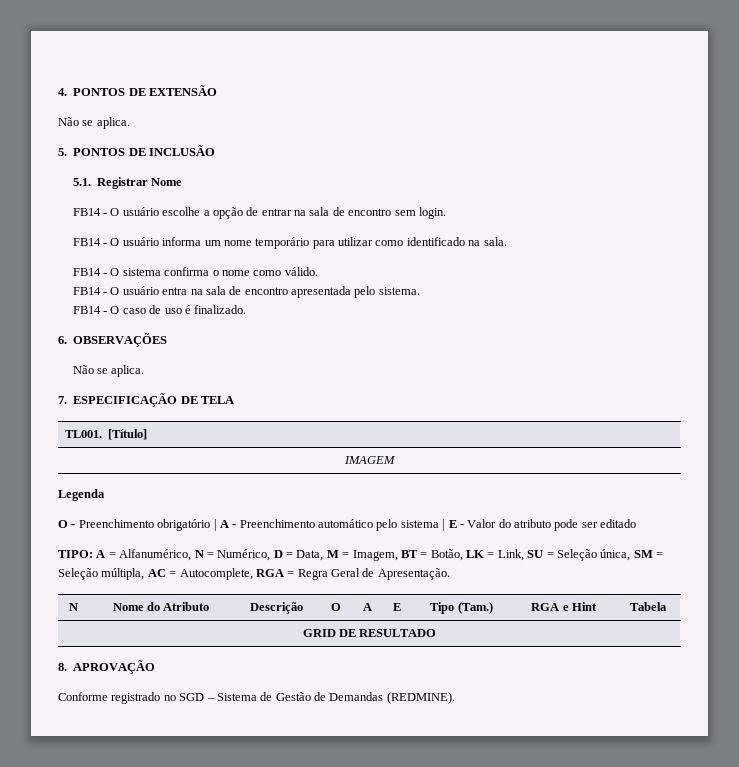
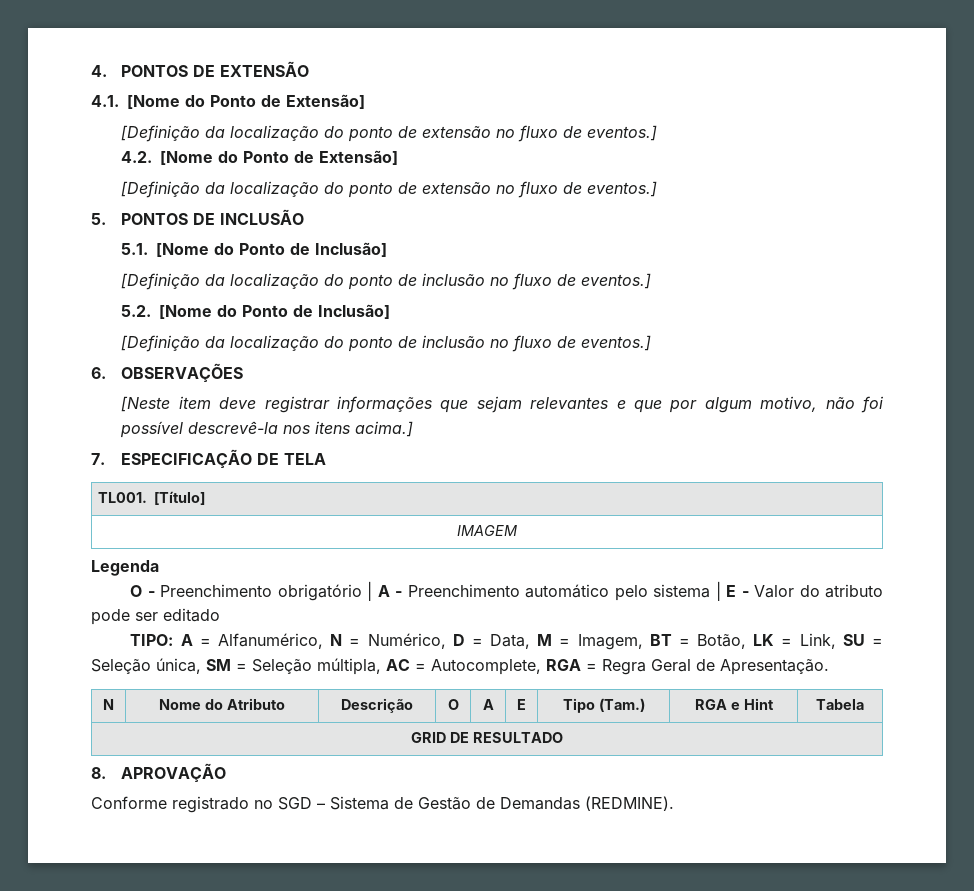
  4. PONTOS DE EXTENSÃO
- Não se aplica.
+ 4.1. [Nome do Ponto de Extensão]
+ [Definição da localização do ponto de extensão no fluxo de eventos.]
+ 4.2. [Nome do Ponto de Extensão]
+ [Definição da localização do ponto de extensão no fluxo de eventos.]
- 5.1. Registrar Nome
- FB14 - O usuário escolhe a opção de entrar na sala de encontro sem login.
- FB14 - O usuário informa um nome temporário para utilizar como identificado na sala.
- FB14 - O sistema confirma o nome como válido.
- FB14 - O usuário entra na sala de encontro apresentada pelo sistema.
- FB14 - O caso de uso é finalizado.
+ 5.1. [Nome do Ponto de Inclusão]
+ [Definição da localização do ponto de inclusão no fluxo de eventos.]
+ 5.2. [Nome do Ponto de Inclusão]
+ [Definição da localização do ponto de inclusão no fluxo de eventos.]
  6. OBSERVAÇÕES
- Não se aplica.
+ [Neste item deve registrar informações que sejam relevantes e que por algum motivo, não foi possível descrevê-la nos itens acima.]

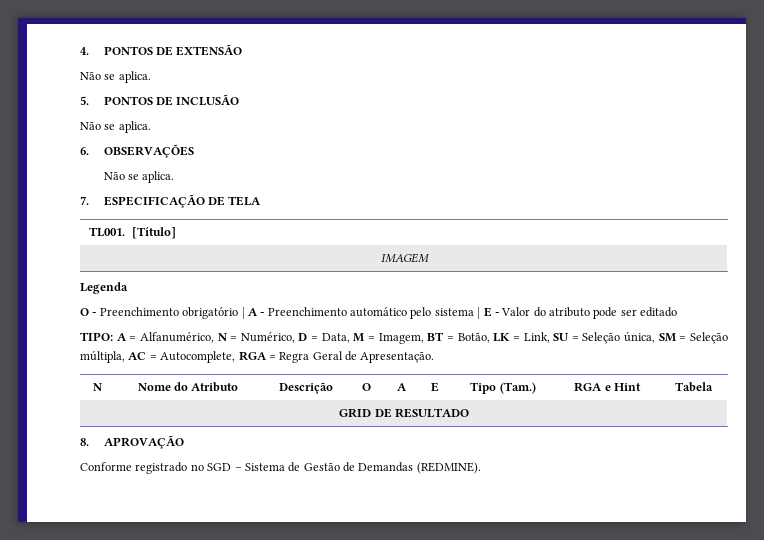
  4. PONTOS DE EXTENSÃO
- 4.1. [Nome do Ponto de Extensão]
- [Definição da localização do ponto de extensão no fluxo de eventos.]
- 4.2. [Nome do Ponto de Extensão]
- [Definição da localização do ponto de extensão no fluxo de eventos.]
+ Não se aplica.
  5. PONTOS DE INCLUSÃO
- 5.1. [Nome do Ponto de Inclusão]
- [Definição da localização do ponto de inclusão no fluxo de eventos.]
- 5.2. [Nome do Ponto de Inclusão]
- [Definição da localização do ponto de inclusão no fluxo de eventos.]
+ Não se aplica.
  6. OBSERVAÇÕES
- [Neste item deve registrar informações que sejam relevantes e que por algum motivo, não foi possível descrevê-la nos itens acima.]
+ Não se aplica.

